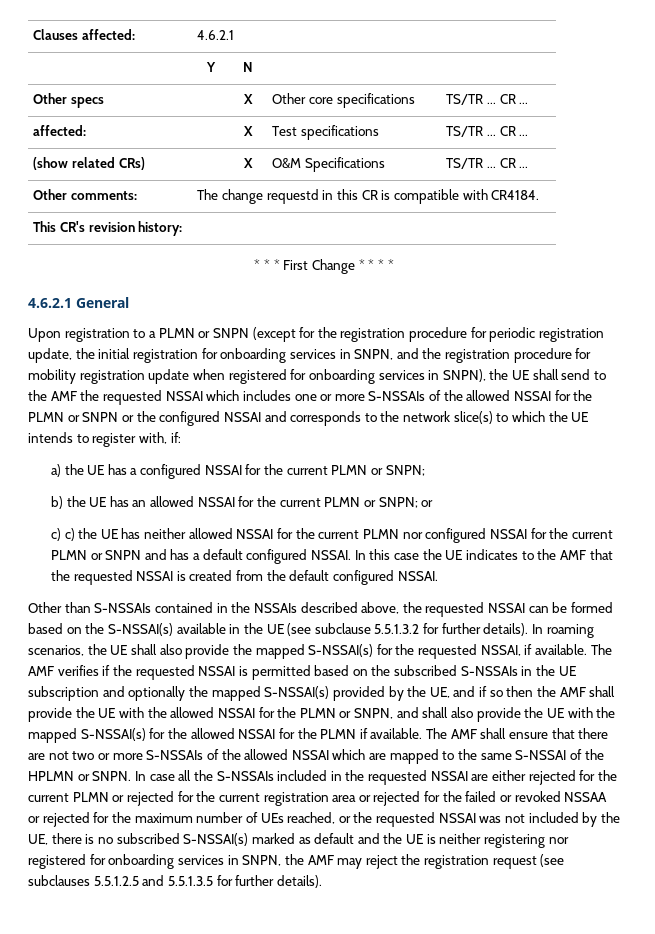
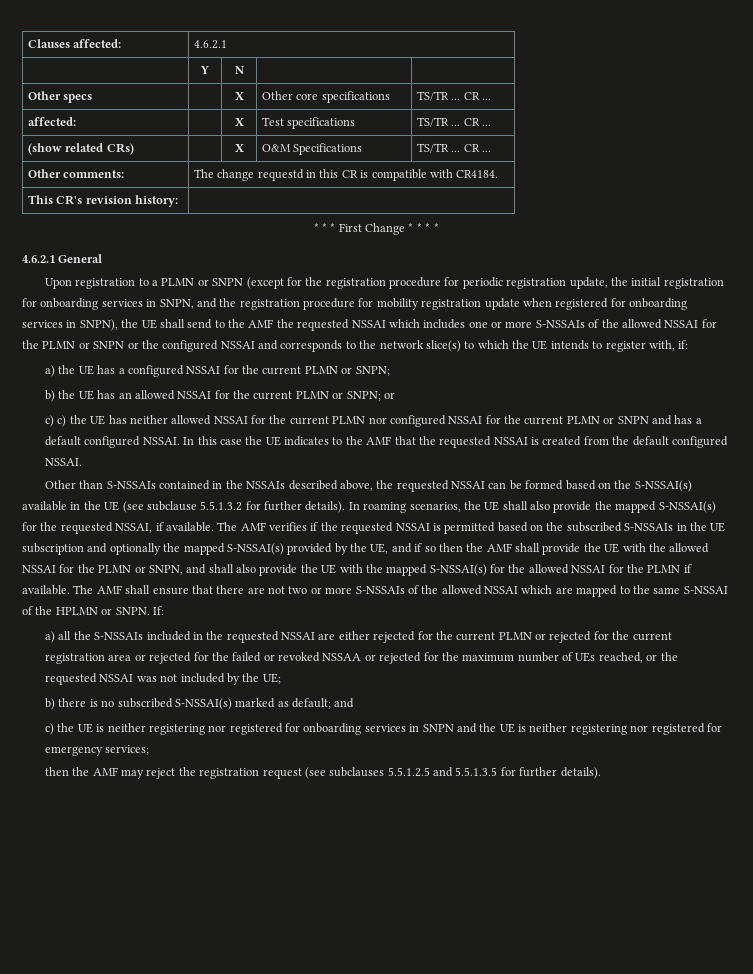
- In case all the S-NSSAIs included in the requested NSSAI are either rejected for the current PLMN or rejected for the current registration area or rejected for the failed or revoked NSSAA or rejected for the maximum number of UEs reached, or the requested NSSAI was not included by the UE, there is no subscribed S-NSSAI(s) marked as default and the UE is neither registering nor registered for onboarding services in SNPN, the AMF may reject the registration request (see subclauses 5.5.1.2.5 and 5.5.1.3.5 for further details).
+ If:
+ a) all the S-NSSAIs included in the requested NSSAI are either rejected for the current PLMN or rejected for the current registration area or rejected for the failed or revoked NSSAA or rejected for the maximum number of UEs reached, or the requested NSSAI was not included by the UE;
+ b) there is no subscribed S-NSSAI(s) marked as default; and
+ c) the UE is neither registering nor registered for onboarding services in SNPN and the UE is neither registering nor registered for emergency services;
+ then the AMF may reject the registration request (see subclauses 5.5.1.2.5 and 5.5.1.3.5 for further details).

